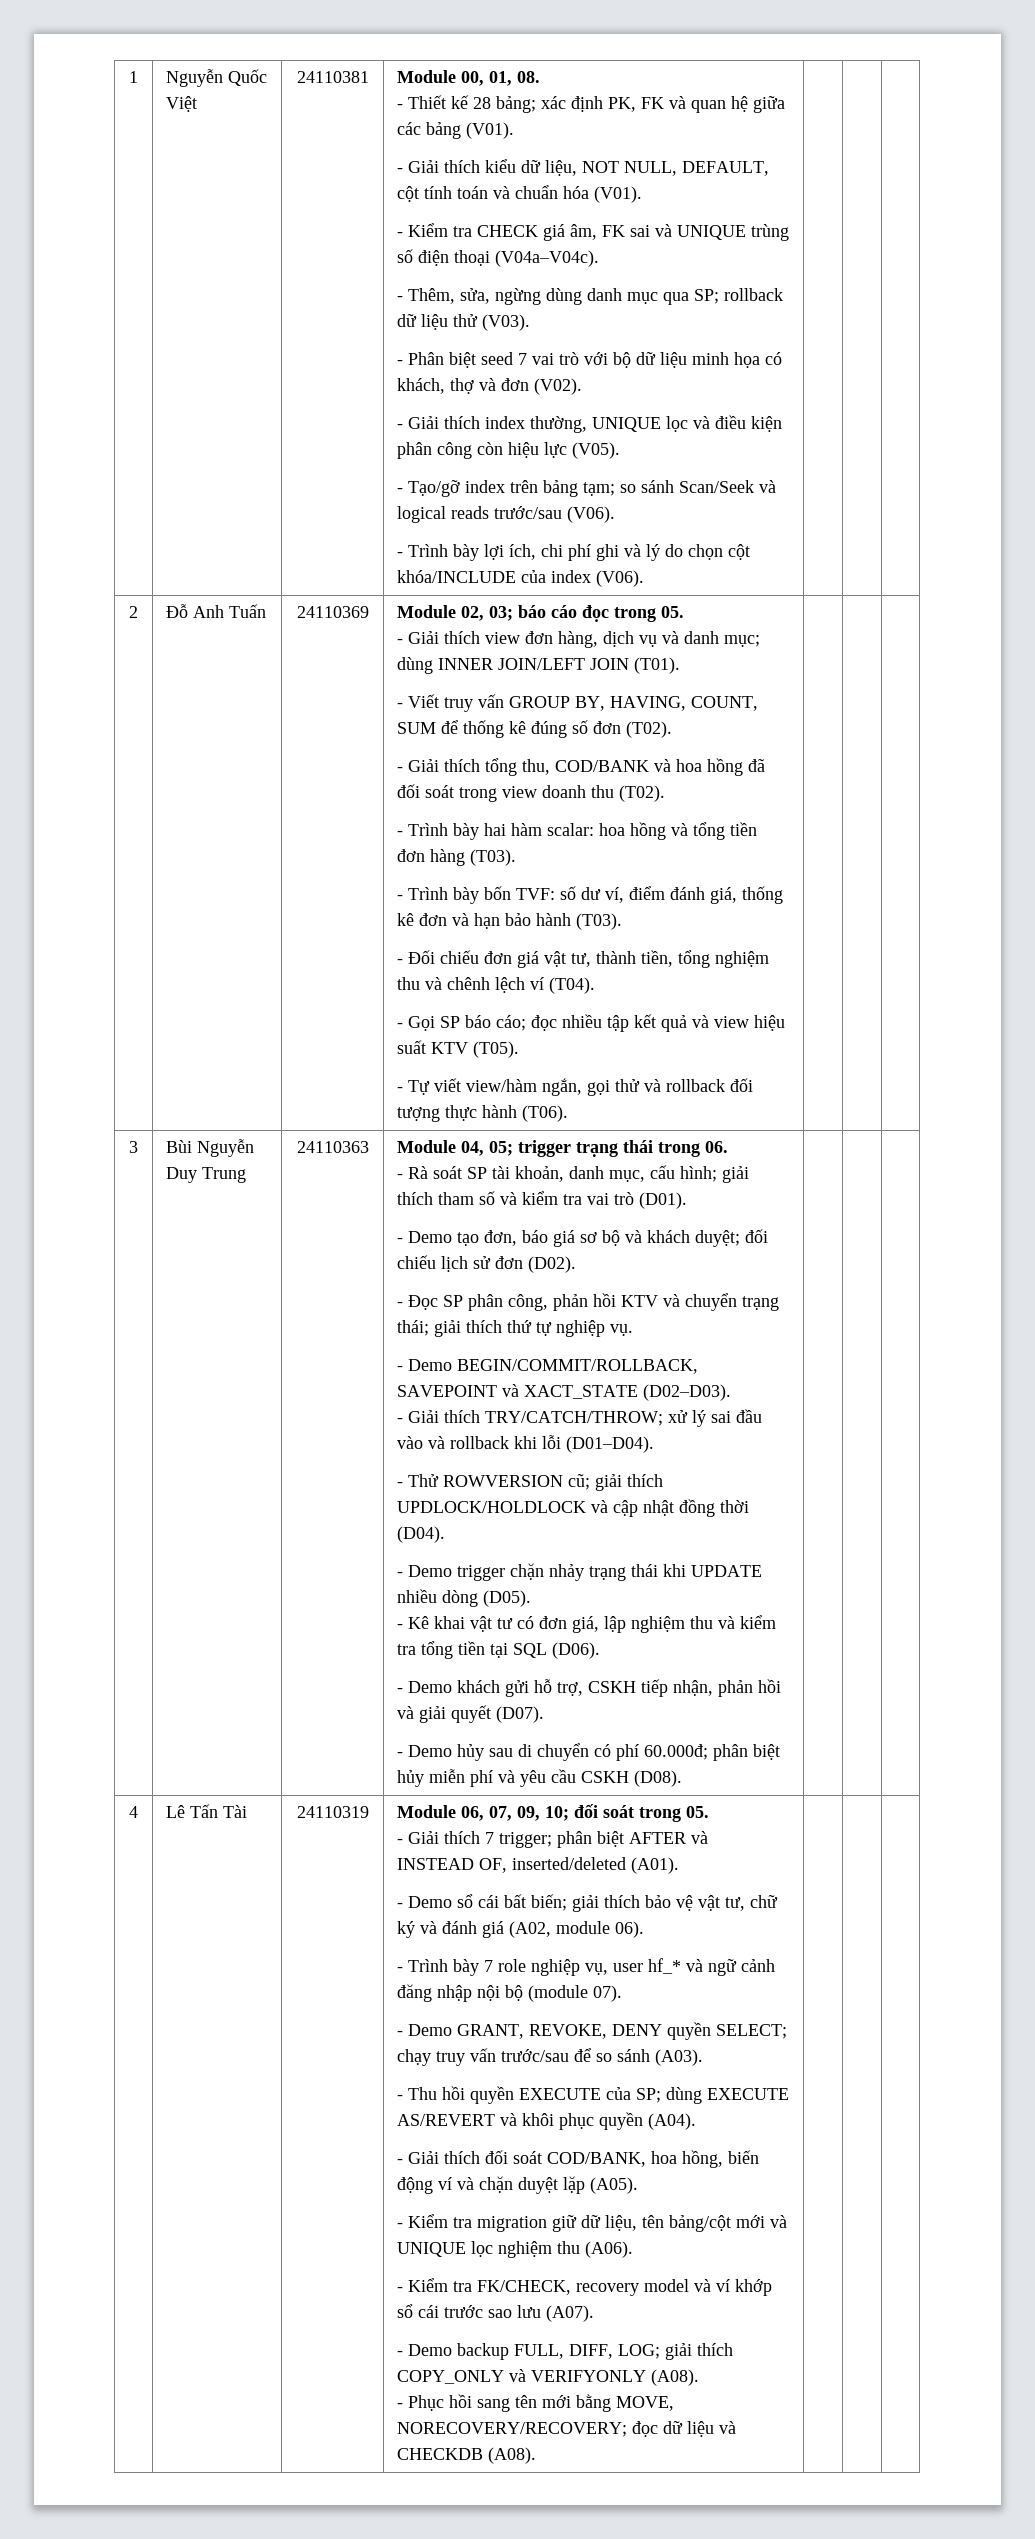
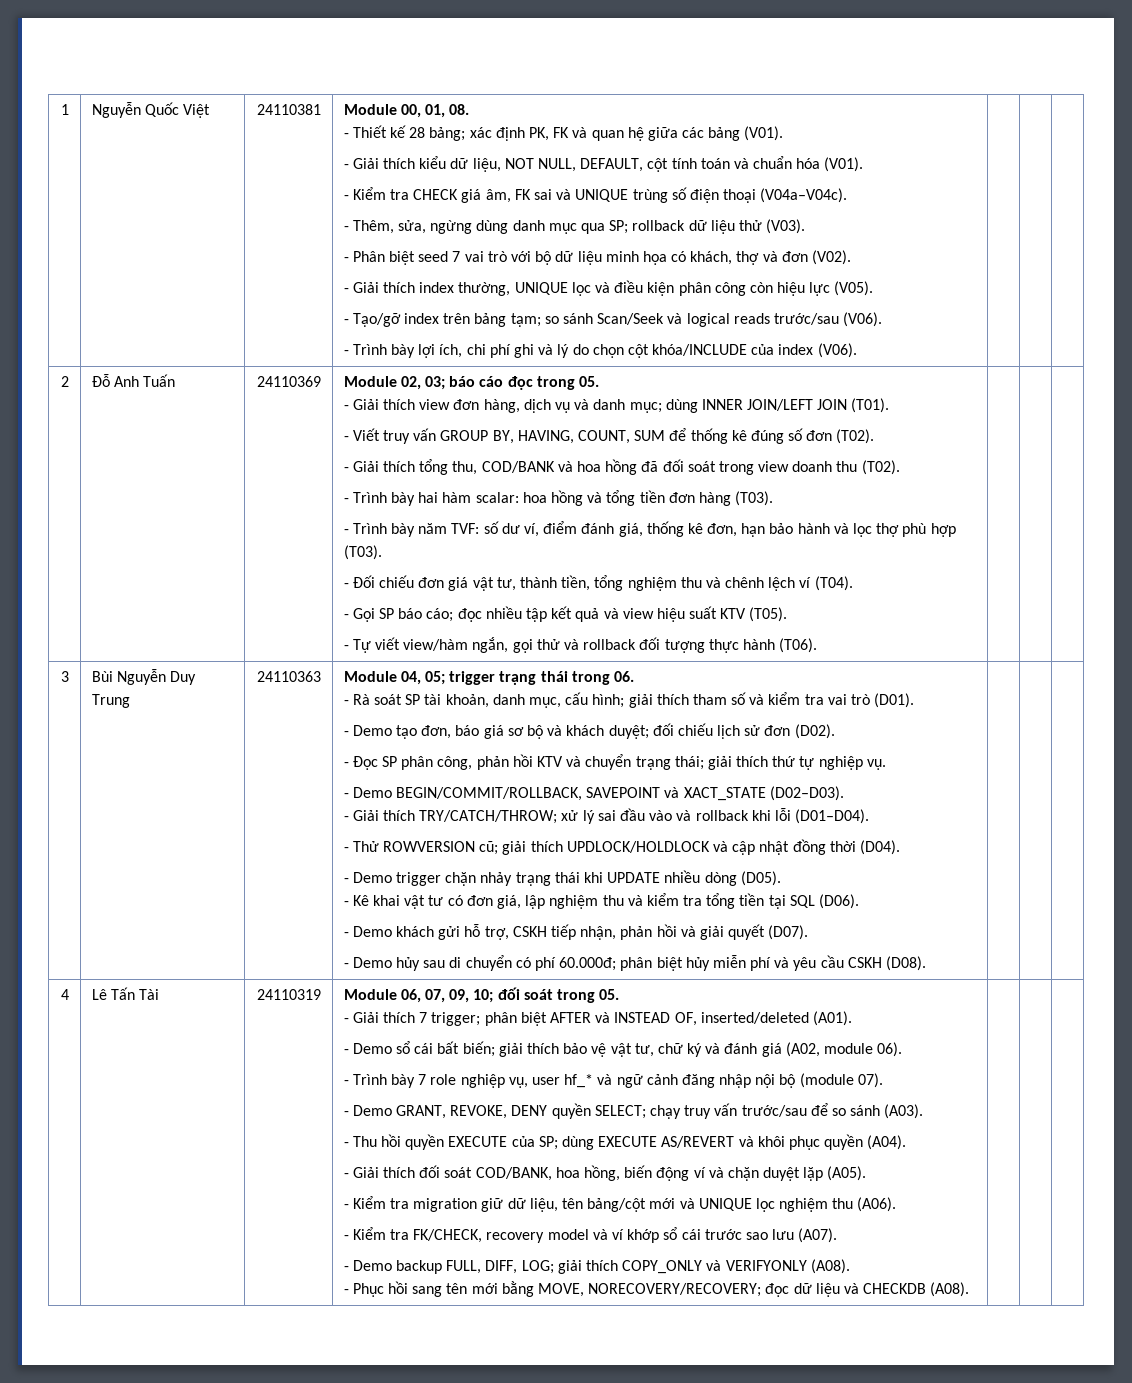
- - Trình bày bốn TVF: số dư ví, điểm đánh giá, thống kê đơn và hạn bảo hành (T03).
+ - Trình bày năm TVF: số dư ví, điểm đánh giá, thống kê đơn, hạn bảo hành và lọc thợ phù hợp (T03).

